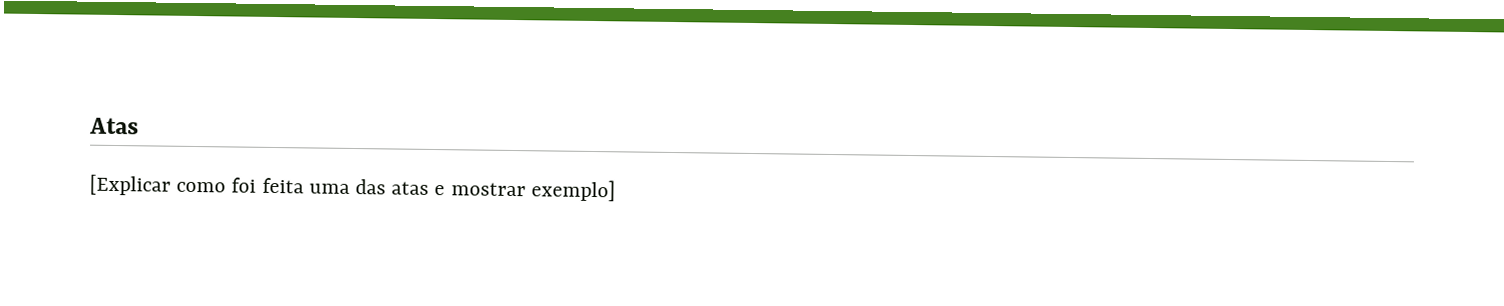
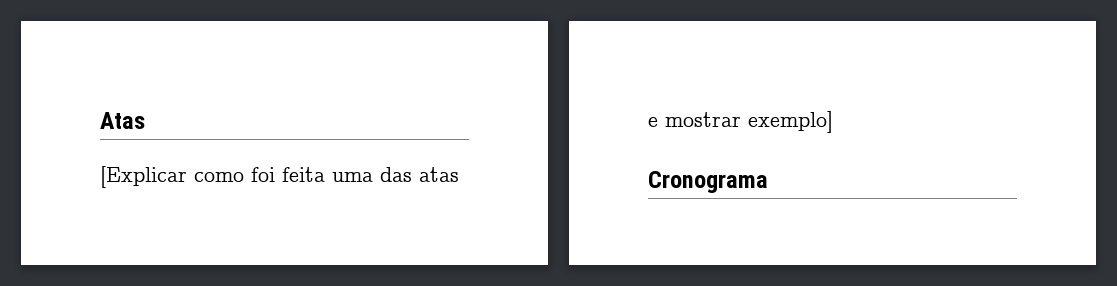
+ Cronograma

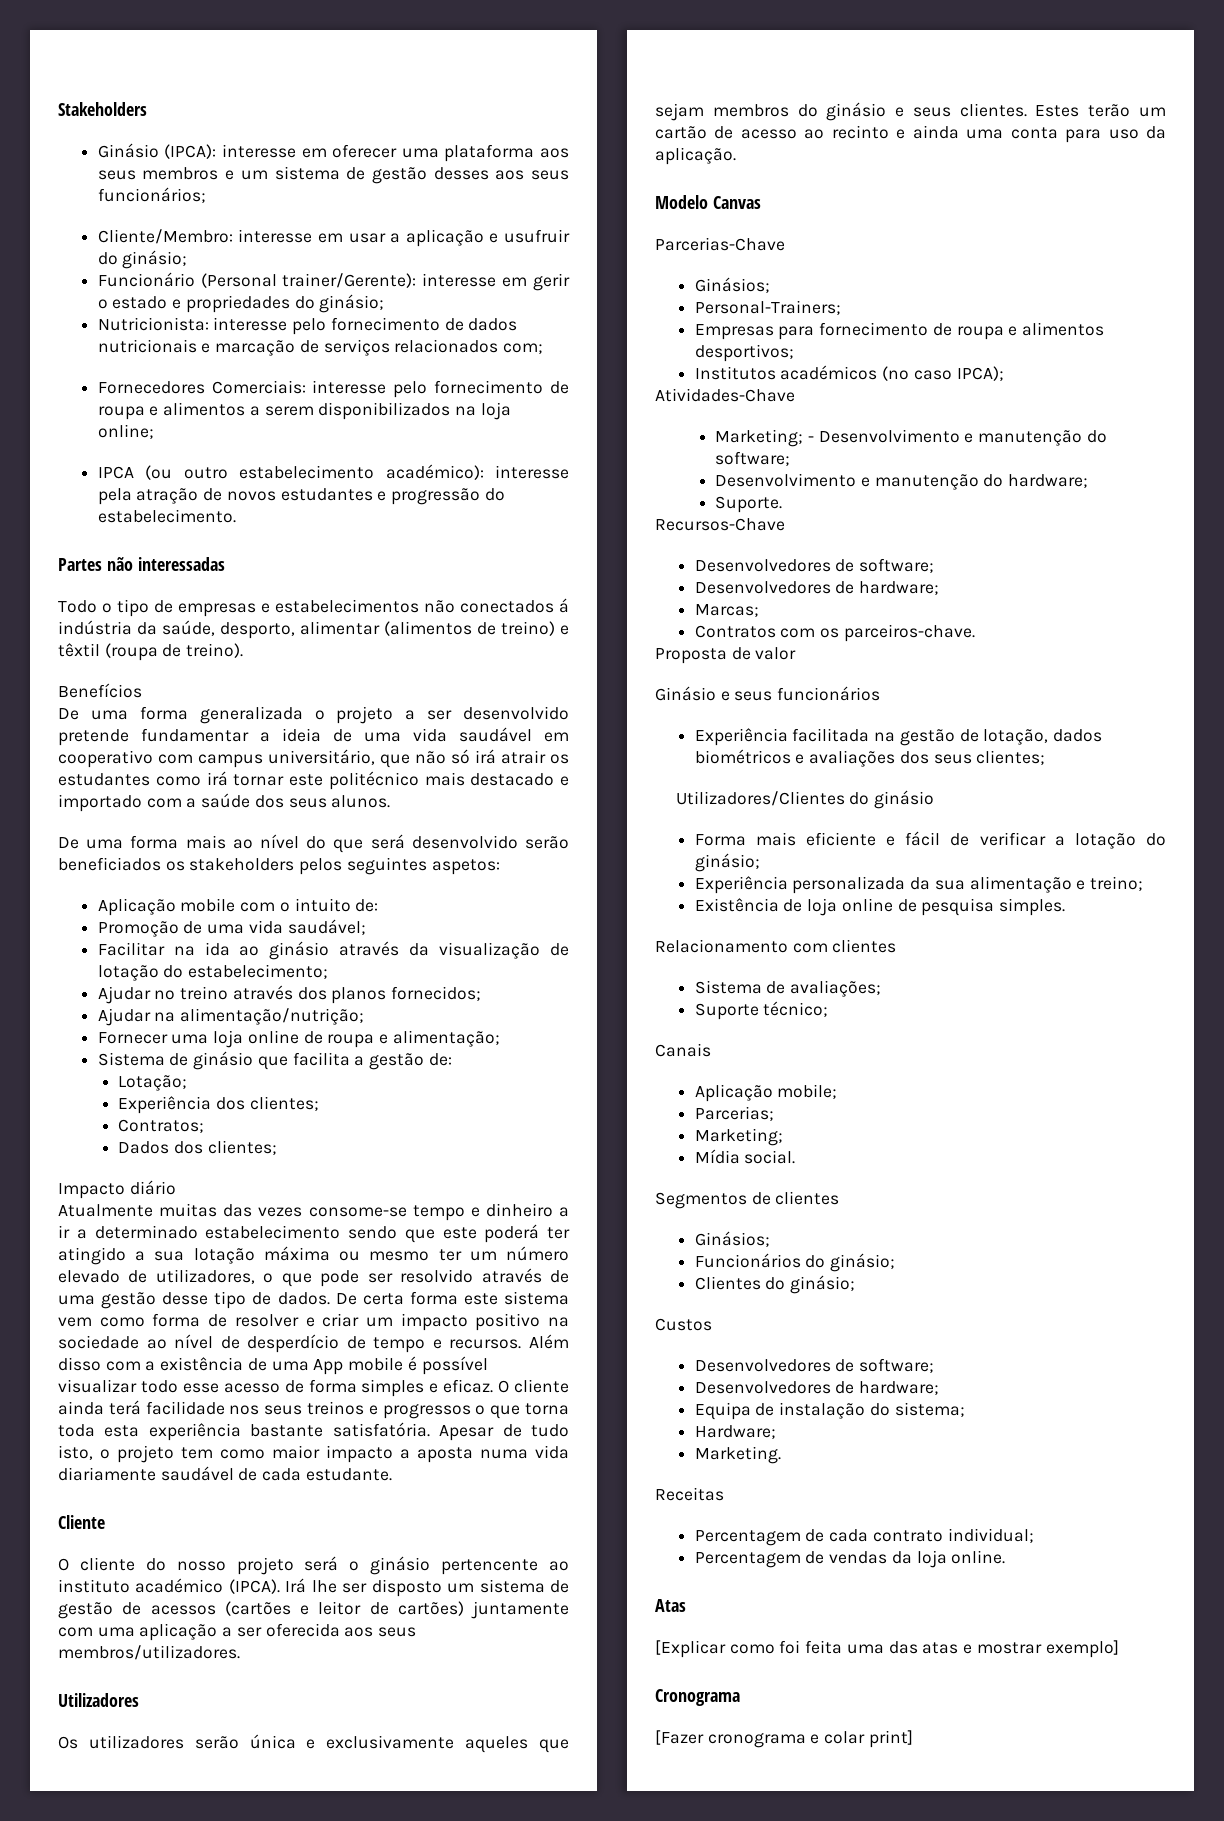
+ Stakeholders
+ Ginásio (IPCA): interesse em oferecer uma plataforma aos seus membros e um sistema de gestão desses aos seus funcionários;
+ Cliente/Membro: interesse em usar a aplicação e usufruir do ginásio;
+ Funcionário (Personal trainer/Gerente): interesse em gerir o estado e propriedades do ginásio;
+ Nutricionista: interesse pelo fornecimento de dados nutricionais e marcação de serviços relacionados com;
+ Fornecedores Comerciais: interesse pelo fornecimento de roupa e alimentos a serem disponibilizados na loja online;
+ IPCA (ou outro estabelecimento académico): interesse pela atração de novos estudantes e progressão do estabelecimento.
+ Partes não interessadas
+ Todo o tipo de empresas e estabelecimentos não conectados á indústria da saúde, desporto, alimentar (alimentos de treino) e têxtil (roupa de treino).
+ Benefícios
+ De uma forma generalizada o projeto a ser desenvolvido pretende fundamentar a ideia de uma vida saudável em cooperativo com campus universitário, que não só irá atrair os estudantes como irá tornar este politécnico mais destacado e importado com a saúde dos seus alunos.
+ De uma forma mais ao nível do que será desenvolvido serão beneficiados os stakeholders pelos seguintes aspetos:
+ Aplicação mobile com o intuito de:
+ Promoção de uma vida saudável;
+ Facilitar na ida ao ginásio através da visualização de lotação do estabelecimento;
+ Ajudar no treino através dos planos fornecidos;
+ Ajudar na alimentação/nutrição;
+ Fornecer uma loja online de roupa e alimentação;
+ Sistema de ginásio que facilita a gestão de:
+ Lotação;
+ Experiência dos clientes;
+ Contratos;
+ Dados dos clientes;
+ Impacto diário
+ Atualmente muitas das vezes consome-se tempo e dinheiro a ir a determinado estabelecimento sendo que este poderá ter atingido a sua lotação máxima ou mesmo ter um número elevado de utilizadores, o que pode ser resolvido através de uma gestão desse tipo de dados. De certa forma este sistema vem como forma de resolver e criar um impacto positivo na sociedade ao nível de desperdício de tempo e recursos. Além disso com a existência de uma App mobile é possível visualizar todo esse acesso de forma simples e eficaz. O cliente ainda terá facilidade nos seus treinos e progressos o que torna toda esta experiência bastante satisfatória. Apesar de tudo isto, o projeto tem como maior impacto a aposta numa vida diariamente saudável de cada estudante.
+ Cliente
+ O cliente do nosso projeto será o ginásio pertencente ao instituto académico (IPCA). Irá lhe ser disposto um sistema de gestão de acessos (cartões e leitor de cartões) juntamente com uma aplicação a ser oferecida aos seus membros/utilizadores.
+ Utilizadores
+ Os utilizadores serão única e exclusivamente aqueles que sejam membros do ginásio e seus clientes. Estes terão um cartão de acesso ao recinto e ainda uma conta para uso da aplicação.
+ Modelo Canvas
+ Parcerias-Chave
+ Ginásios;
+ Personal-Trainers;
+ Empresas para fornecimento de roupa e alimentos desportivos;
+ Institutos académicos (no caso IPCA);
+ Atividades-Chave
+ Marketing; - Desenvolvimento e manutenção do software;
+ Desenvolvimento e manutenção do hardware;
+ Suporte.
+ Recursos-Chave
+ Desenvolvedores de software;
+ Desenvolvedores de hardware;
+ Marcas;
+ Contratos com os parceiros-chave.
+ Proposta de valor
+ Ginásio e seus funcionários
+ Experiência facilitada na gestão de lotação, dados biométricos e avaliações dos seus clientes;
+ Utilizadores/Clientes do ginásio
+ Forma mais eficiente e fácil de verificar a lotação do ginásio;
+ Experiência personalizada da sua alimentação e treino;
+ Existência de loja online de pesquisa simples.
+ Relacionamento com clientes
+ Sistema de avaliações;
+ Suporte técnico;
+ Canais
+ Aplicação mobile;
+ Parcerias;
+ Marketing;
+ Mídia social.
+ Segmentos de clientes
+ Ginásios;
+ Funcionários do ginásio;
+ Clientes do ginásio;
+ Custos
+ Desenvolvedores de software;
+ Desenvolvedores de hardware;
+ Equipa de instalação do sistema;
+ Hardware;
+ Marketing.
+ Receitas
+ Percentagem de cada contrato individual;
+ Percentagem de vendas da loja online.
+ [Fazer cronograma e colar print]

